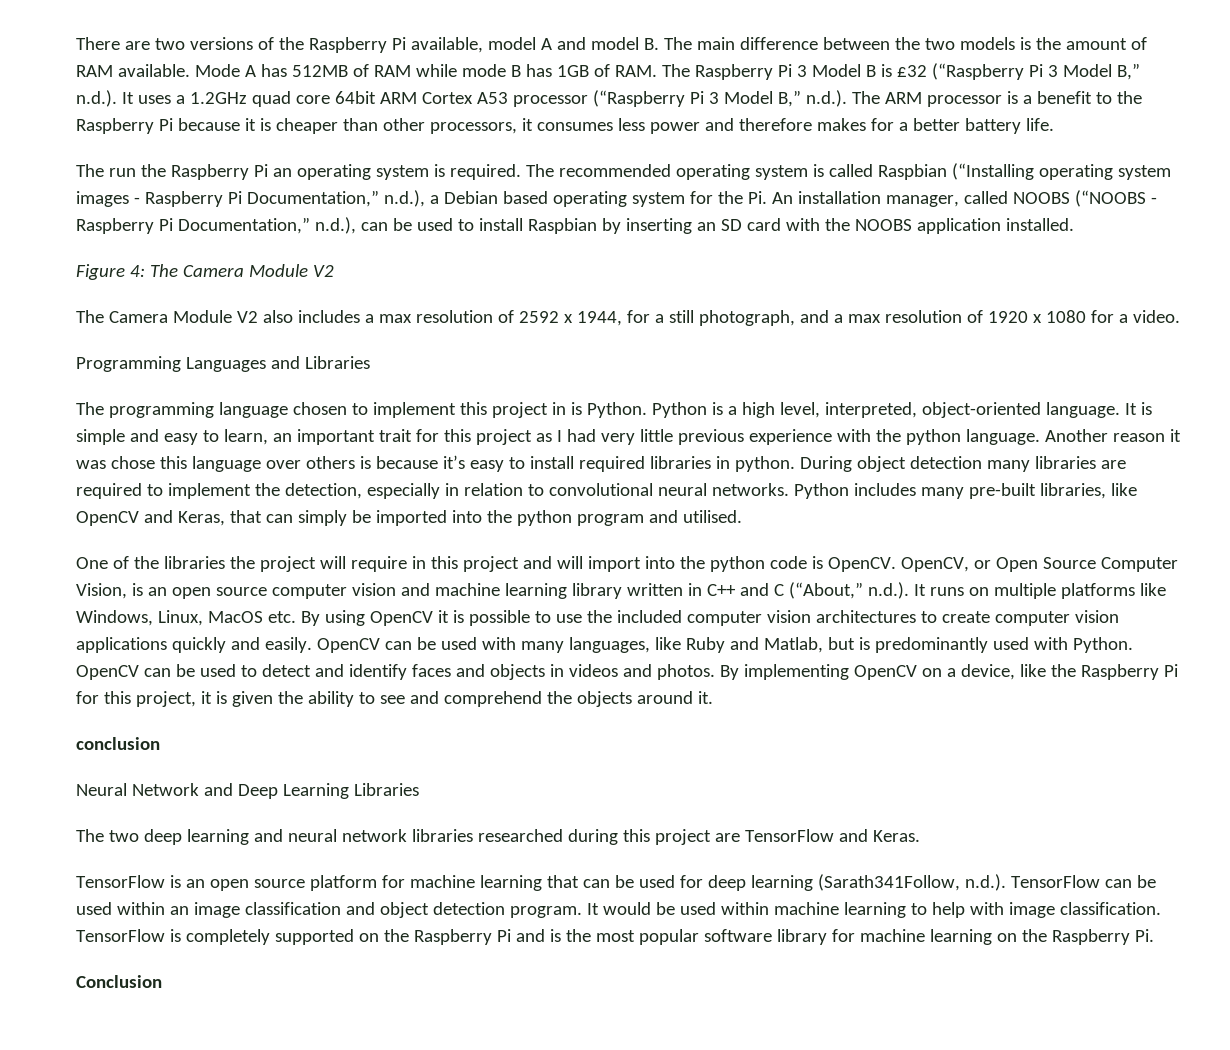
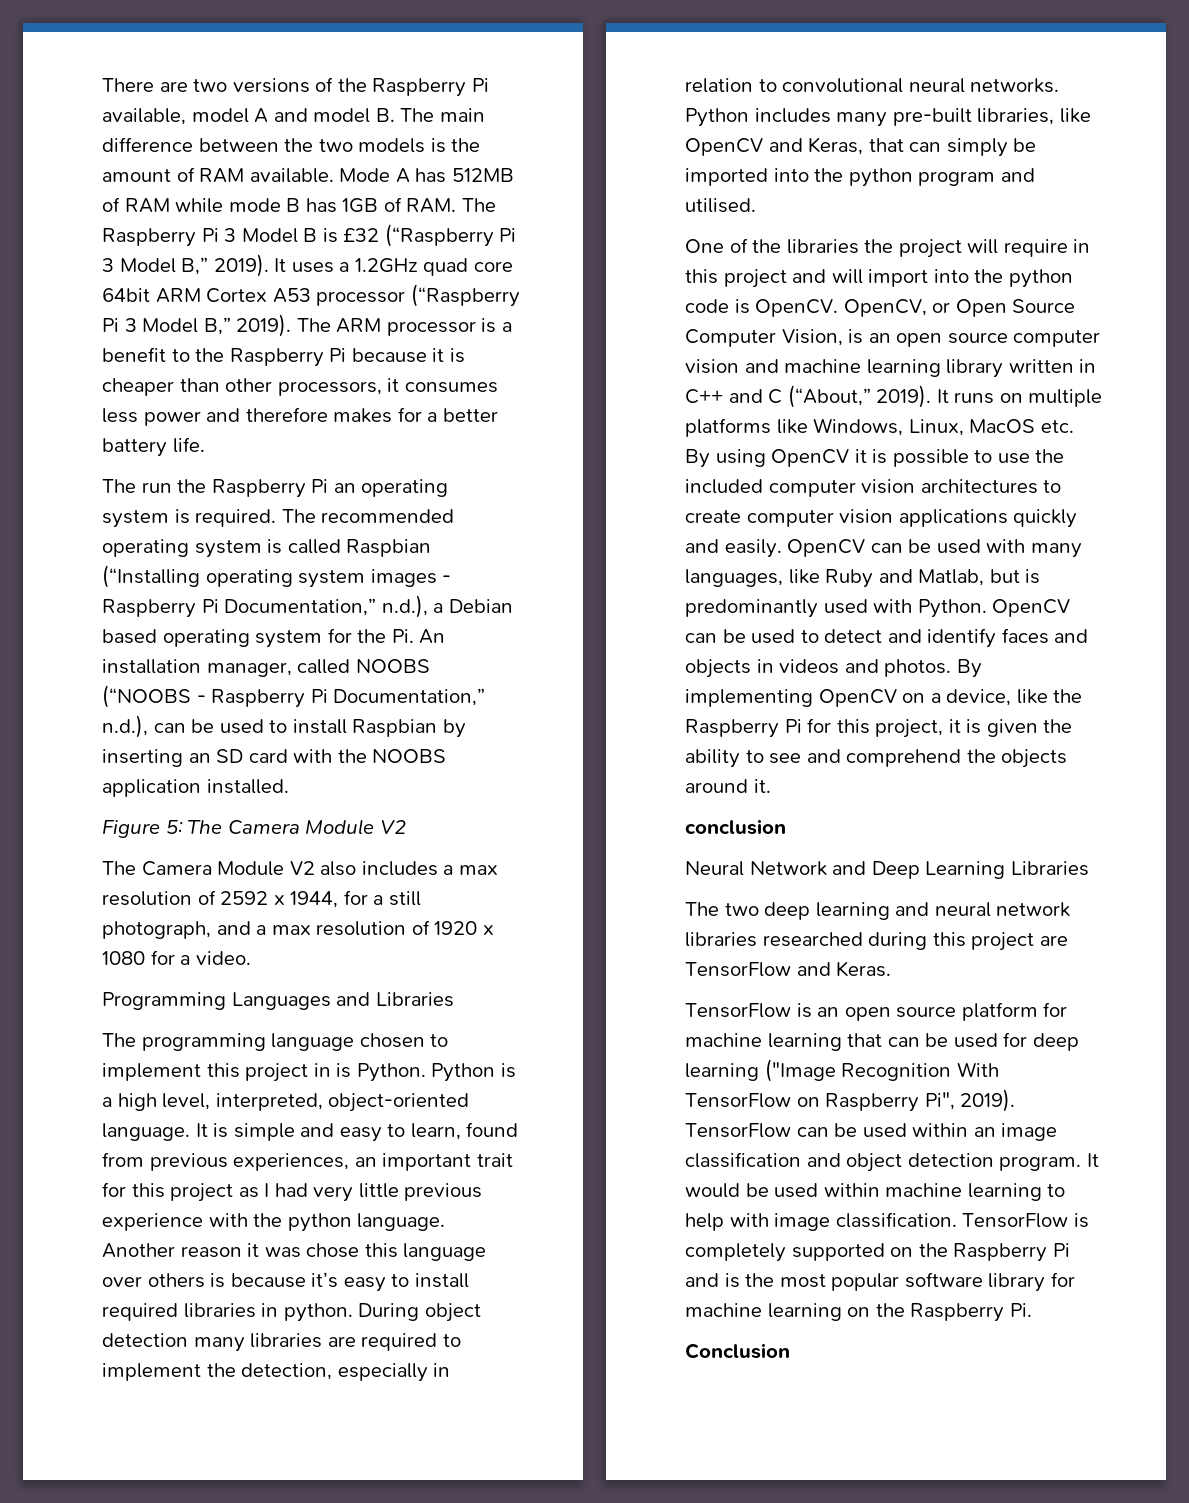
- Mode A has 512MB of RAM while mode B has 1GB of RAM. The Raspberry Pi 3 Model B is £32 (“Raspberry Pi 3 Model B,” n.d.). It uses a 1.2GHz quad core 64bit ARM Cortex A53 processor (“Raspberry Pi 3 Model B,” n.d.). The ARM processor is a benefit to the Raspberry Pi because it is cheaper than other processors, it consumes less power and therefore makes for a better battery life.
+ Mode A has 512MB of RAM while mode B has 1GB of RAM. The Raspberry Pi 3 Model B is £32 (“Raspberry Pi 3 Model B,” 2019). It uses a 1.2GHz quad core 64bit ARM Cortex A53 processor (“Raspberry Pi 3 Model B,” 2019). The ARM processor is a benefit to the Raspberry Pi because it is cheaper than other processors, it consumes less power and therefore makes for a better battery life.
- Figure 4: The Camera Module V2
+ Figure 5: The Camera Module V2
- It is simple and easy to learn, an important trait for this project as I had very little previous experience with the python language.
+ It is simple and easy to learn, found from previous experiences, an important trait for this project as I had very little previous experience with the python language.
- OpenCV, or Open Source Computer Vision, is an open source computer vision and machine learning library written in C++ and C (“About,” n.d.). It runs on multiple platforms like Windows, Linux, MacOS etc. By using OpenCV it is possible to use the included computer vision architectures to create computer vision applications quickly and easily.
+ OpenCV, or Open Source Computer Vision, is an open source computer vision and machine learning library written in C++ and C (“About,” 2019). It runs on multiple platforms like Windows, Linux, MacOS etc. By using OpenCV it is possible to use the included computer vision architectures to create computer vision applications quickly and easily.
- TensorFlow is an open source platform for machine learning that can be used for deep learning (Sarath341Follow, n.d.). TensorFlow can be used within an image classification and object detection program.
+ TensorFlow is an open source platform for machine learning that can be used for deep learning ("Image Recognition With TensorFlow on Raspberry Pi", 2019). TensorFlow can be used within an image classification and object detection program.

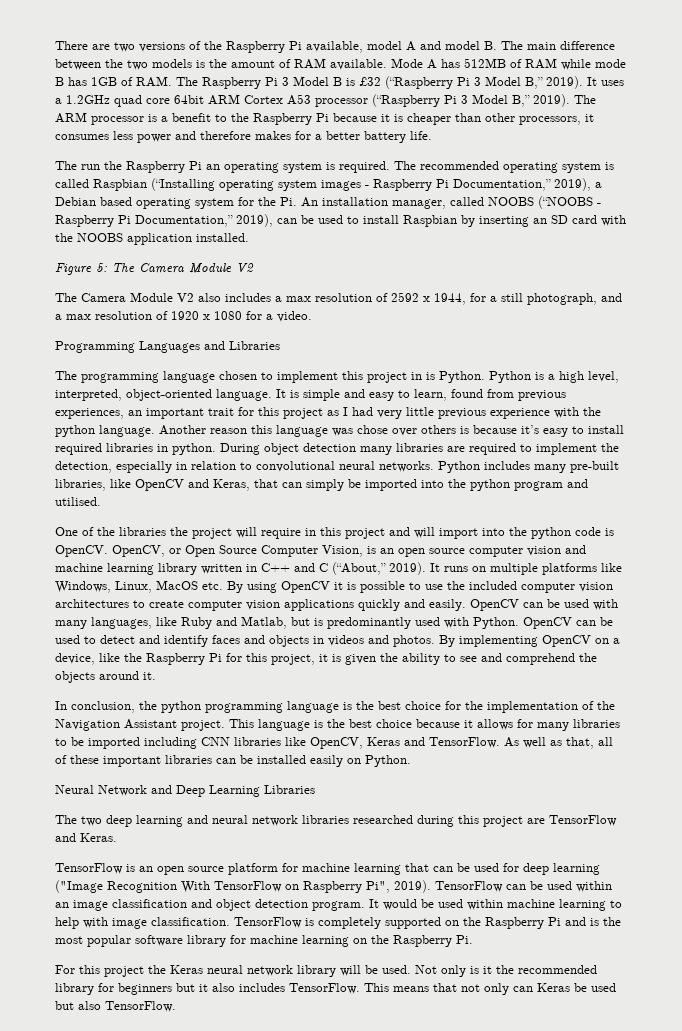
- The recommended operating system is called Raspbian (“Installing operating system images - Raspberry Pi Documentation,” n.d.), a Debian based operating system for the Pi. An installation manager, called NOOBS (“NOOBS - Raspberry Pi Documentation,” n.d.), can be used to install Raspbian by inserting an SD card with the NOOBS application installed.
+ The recommended operating system is called Raspbian (“Installing operating system images - Raspberry Pi Documentation,” 2019), a Debian based operating system for the Pi. An installation manager, called NOOBS (“NOOBS - Raspberry Pi Documentation,” 2019), can be used to install Raspbian by inserting an SD card with the NOOBS application installed.
- Another reason it was chose this language over others is because it’s easy to install required libraries in python.
+ Another reason this language was chose over others is because it’s easy to install required libraries in python.
- conclusion
+ In conclusion, the python programming language is the best choice for the implementation of the Navigation Assistant project. This language is the best choice because it allows for many libraries to be imported including CNN libraries like OpenCV, Keras and TensorFlow. As well as that, all of these important libraries can be installed easily on Python.
- Conclusion
+ For this project the Keras neural network library will be used. Not only is it the recommended library for beginners but it also includes TensorFlow. This means that not only can Keras be used but also TensorFlow.

